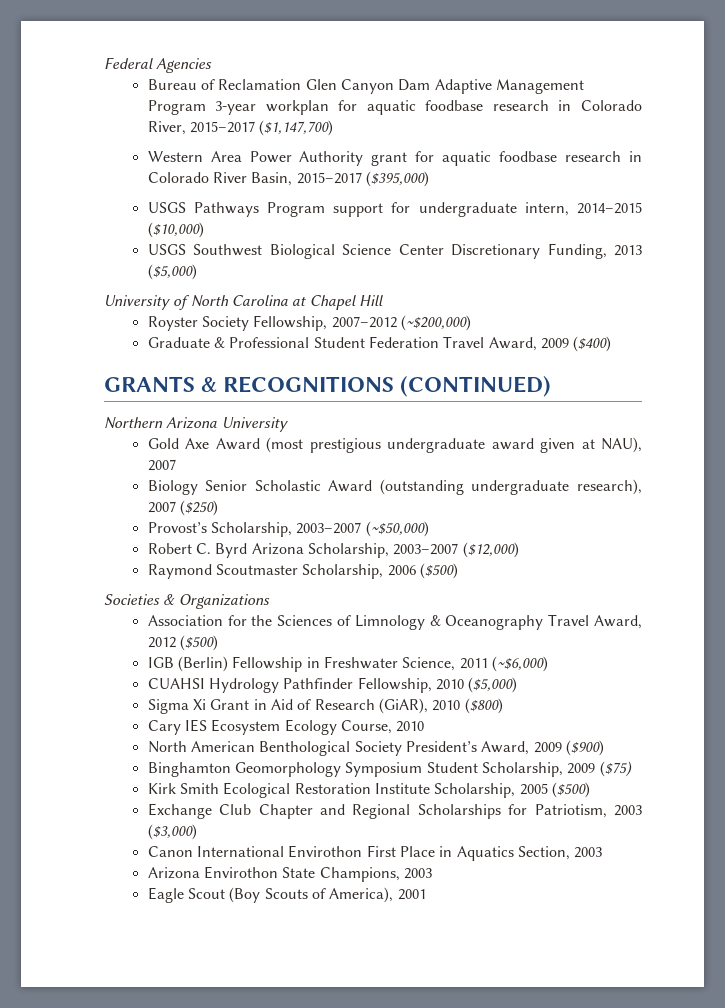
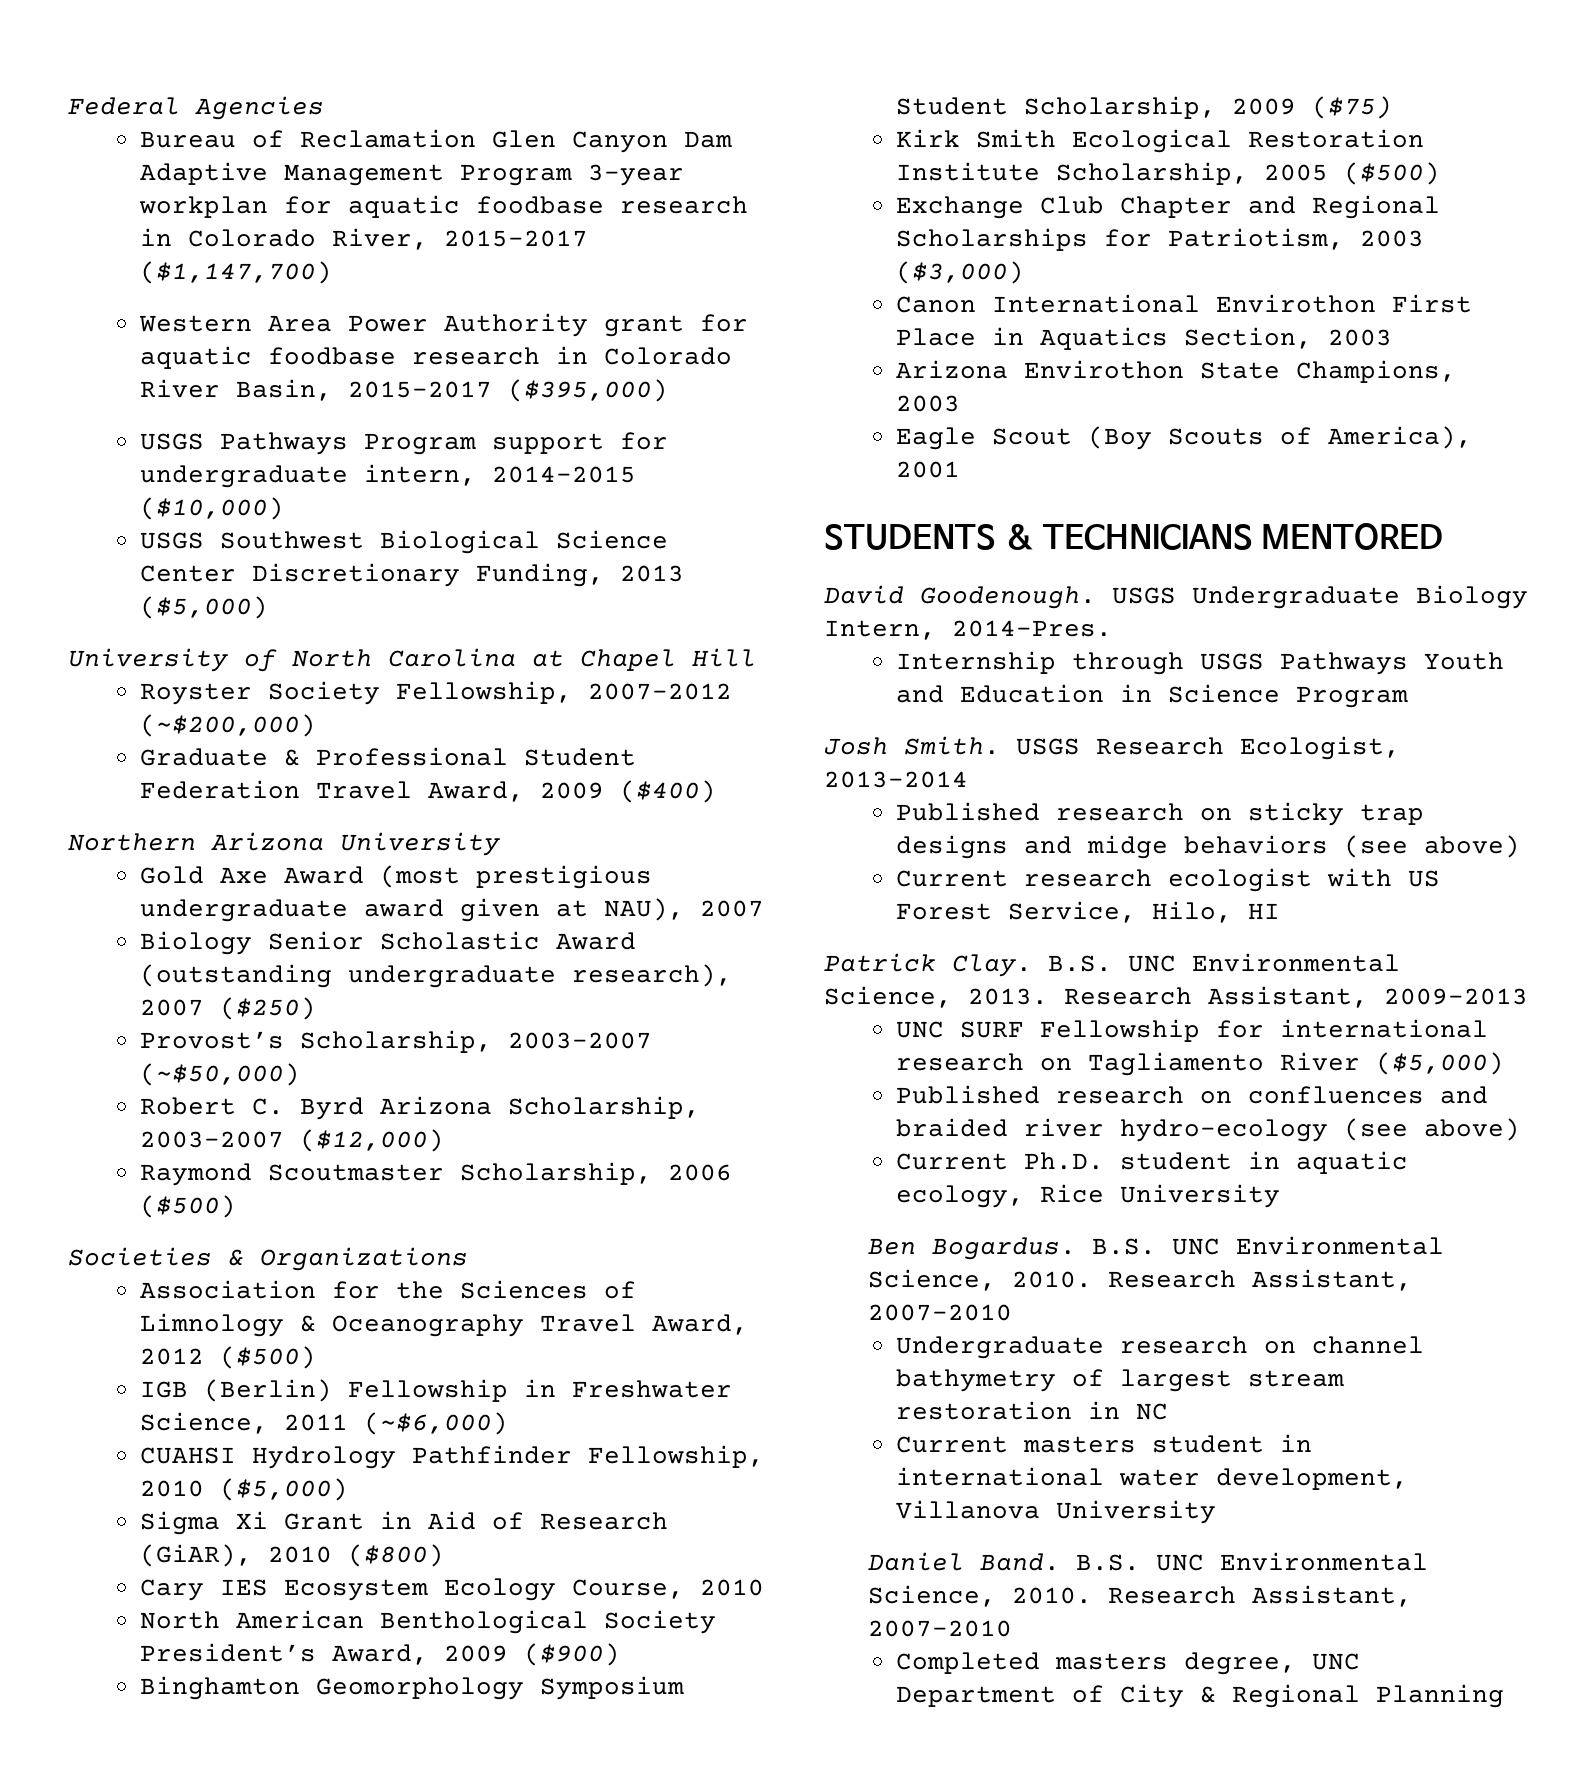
- GRANTS & RECOGNITIONS (CONTINUED)
+ STUDENTS & TECHNICIANS MENTORED
+ David Goodenough. USGS Undergraduate Biology Intern, 2014–Pres.
+ Internship through USGS Pathways Youth and Education in Science Program
+ Josh Smith. USGS Research Ecologist, 2013–2014
+ Published research on sticky trap designs and midge behaviors (see above)
+ Current research ecologist with US Forest Service, Hilo, HI
+ Patrick Clay. B.S. UNC Environmental Science, 2013. Research Assistant, 2009–2013
+ UNC SURF Fellowship for international research on Tagliamento River ($5,000)
+ Published research on confluences and braided river hydro-ecology (see above)
+ Current Ph.D. student in aquatic ecology, Rice University
+ Ben Bogardus. B.S. UNC Environmental Science, 2010. Research Assistant, 2007–2010
+ Undergraduate research on channel bathymetry of largest stream restoration in NC
+ Current masters student in international water development, Villanova University
+ Daniel Band. B.S. UNC Environmental Science, 2010. Research Assistant, 2007–2010
+ Completed masters degree, UNC Department of City & Regional Planning

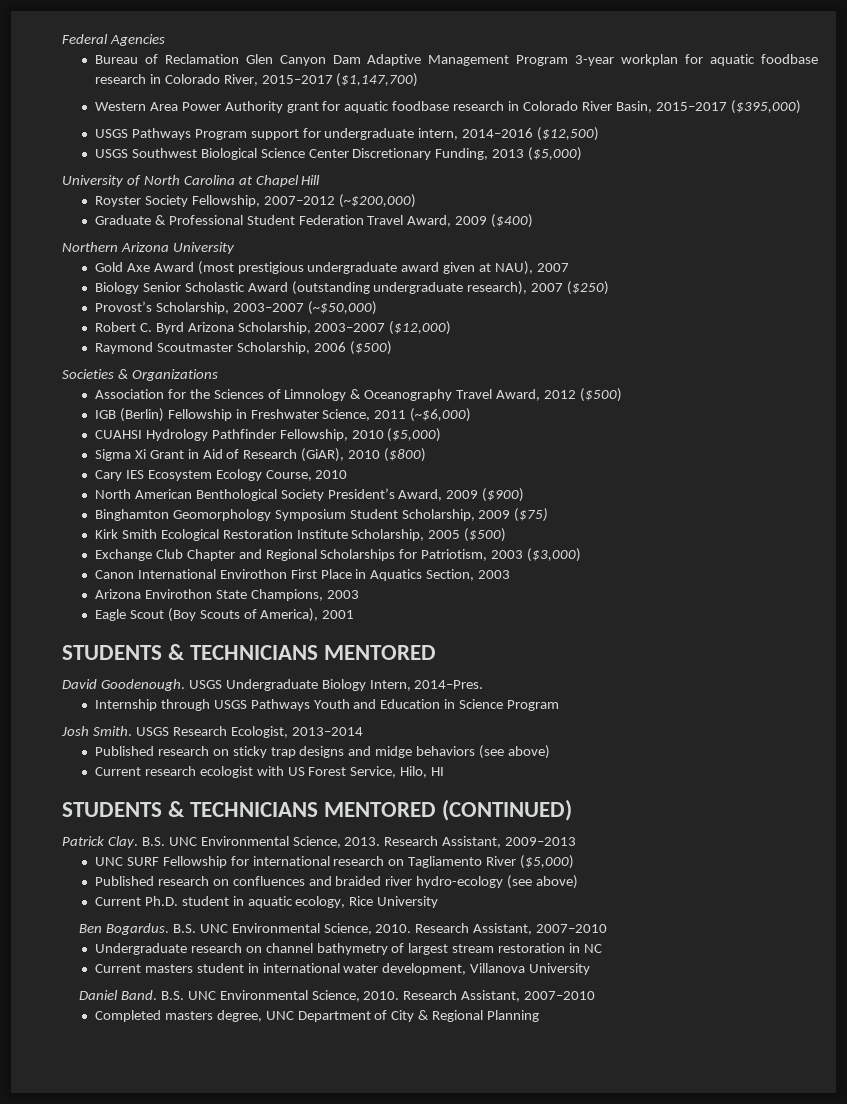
- USGS Pathways Program support for undergraduate intern, 2014–2015 ($10,000)
+ USGS Pathways Program support for undergraduate intern, 2014–2016 ($12,500)
+ STUDENTS & TECHNICIANS MENTORED (CONTINUED)

